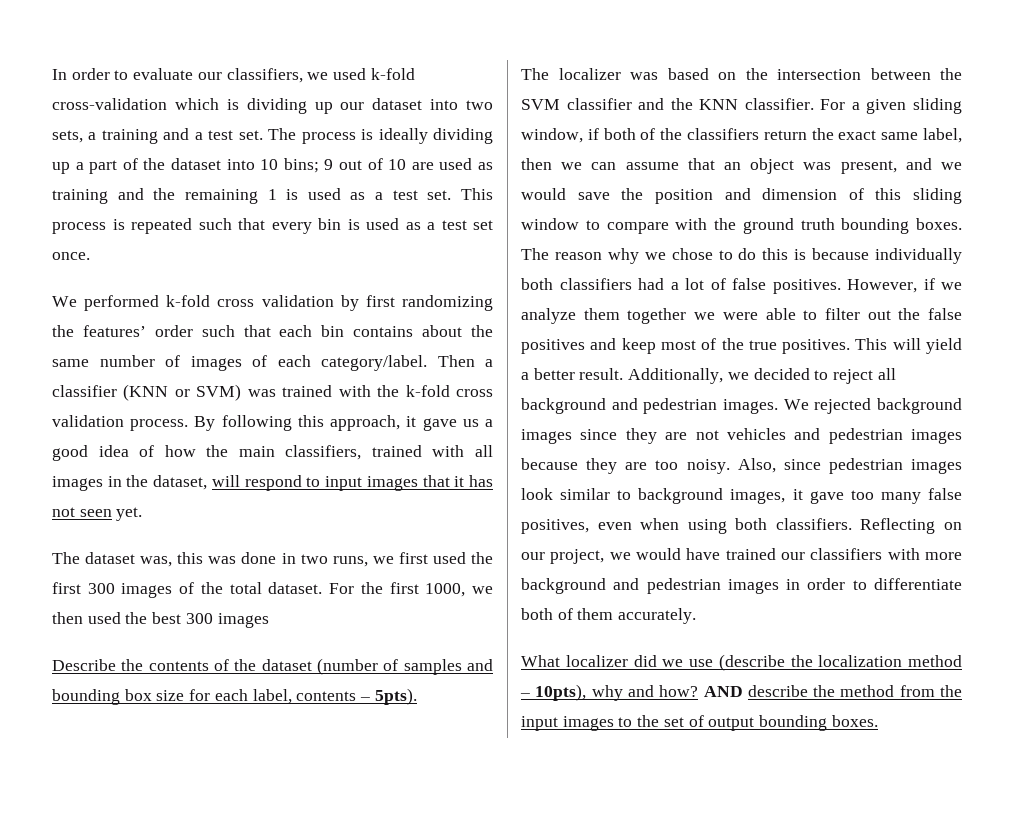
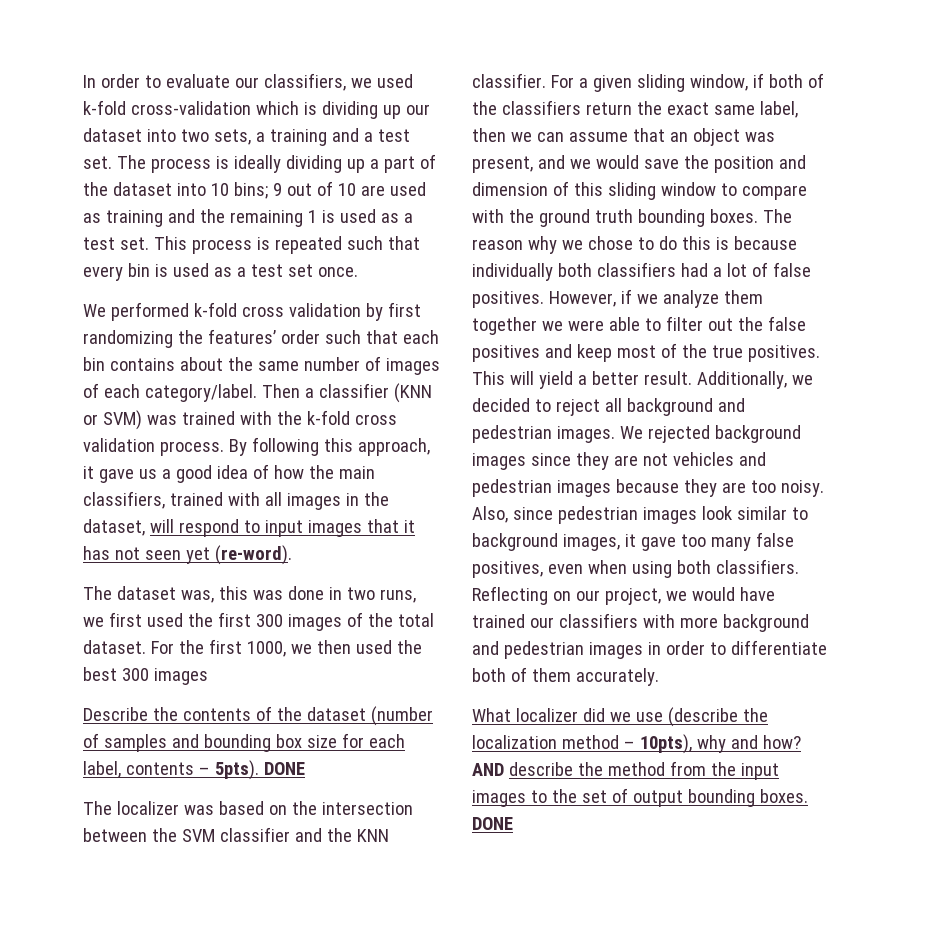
- By following this approach, it gave us a good idea of how the main classifiers, trained with all images in the dataset, will respond to input images that it has not seen yet.
+ By following this approach, it gave us a good idea of how the main classifiers, trained with all images in the dataset, will respond to input images that it has not seen yet (re-word).
- Describe the contents of the dataset (number of samples and bounding box size for each label, contents – 5pts).
+ Describe the contents of the dataset (number of samples and bounding box size for each label, contents – 5pts). DONE
- AND describe the method from the input images to the set of output bounding boxes.
+ AND describe the method from the input images to the set of output bounding boxes. DONE

